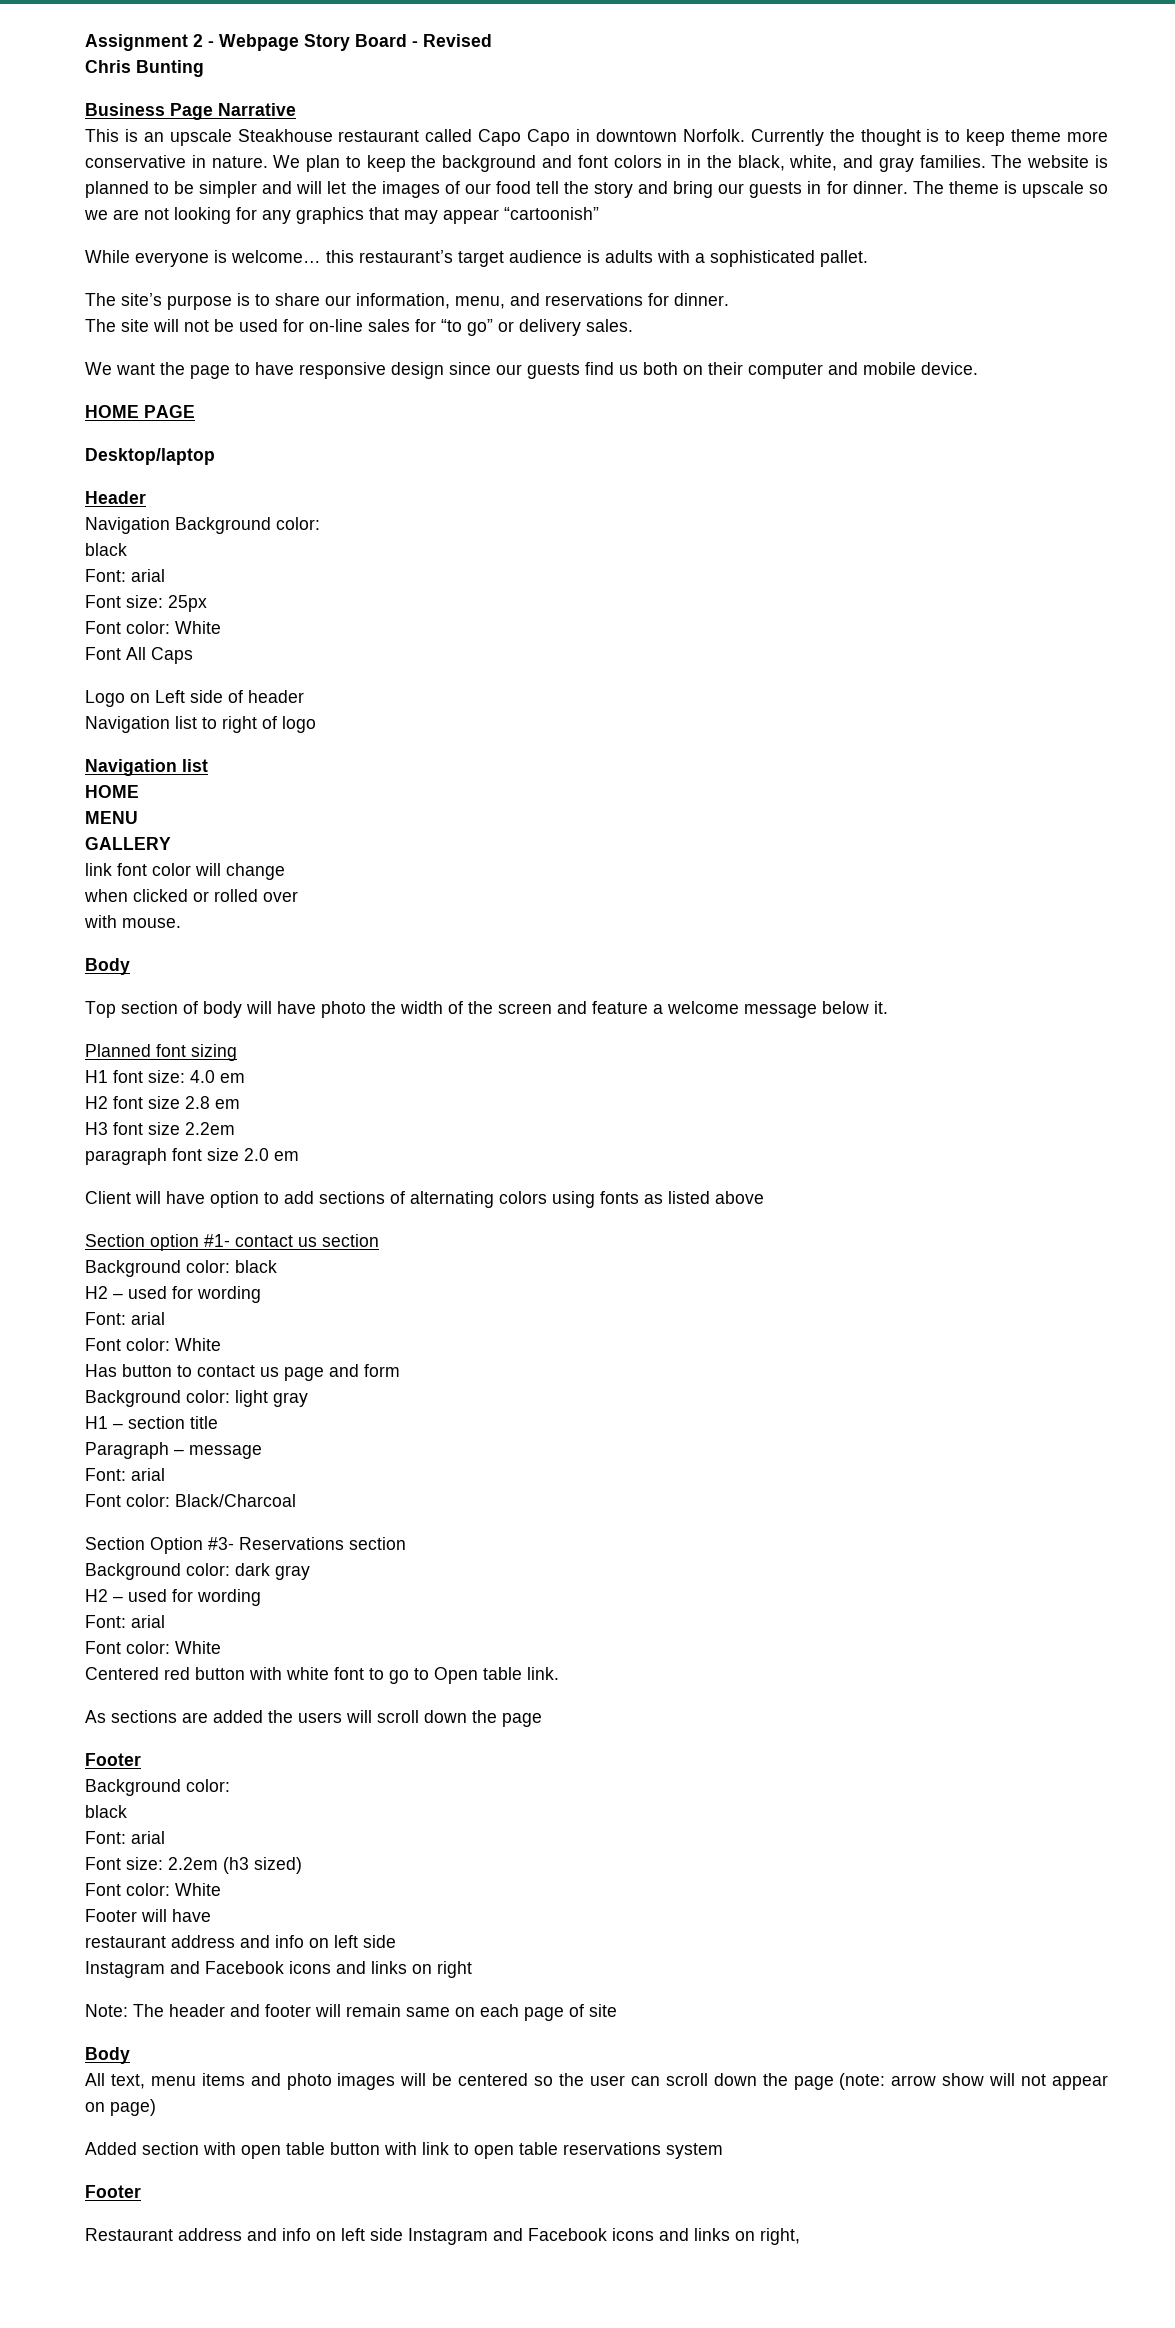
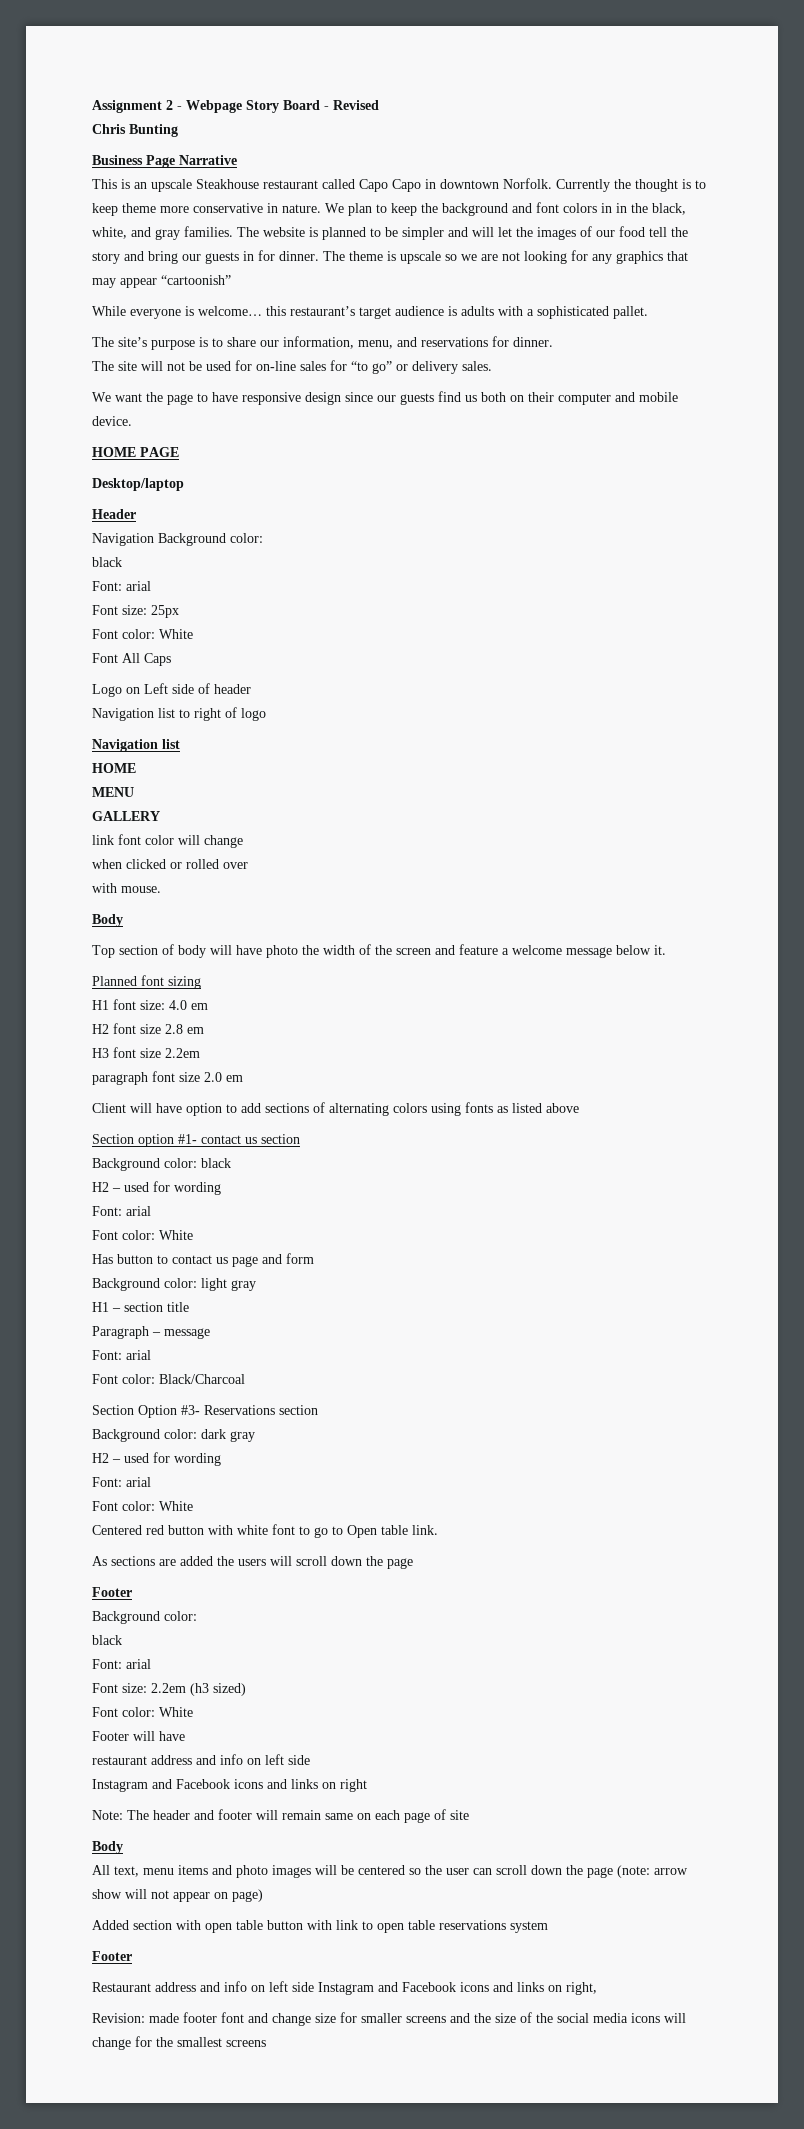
+ Revision: made footer font and change size for smaller screens and the size of the social media icons will change for the smallest screens

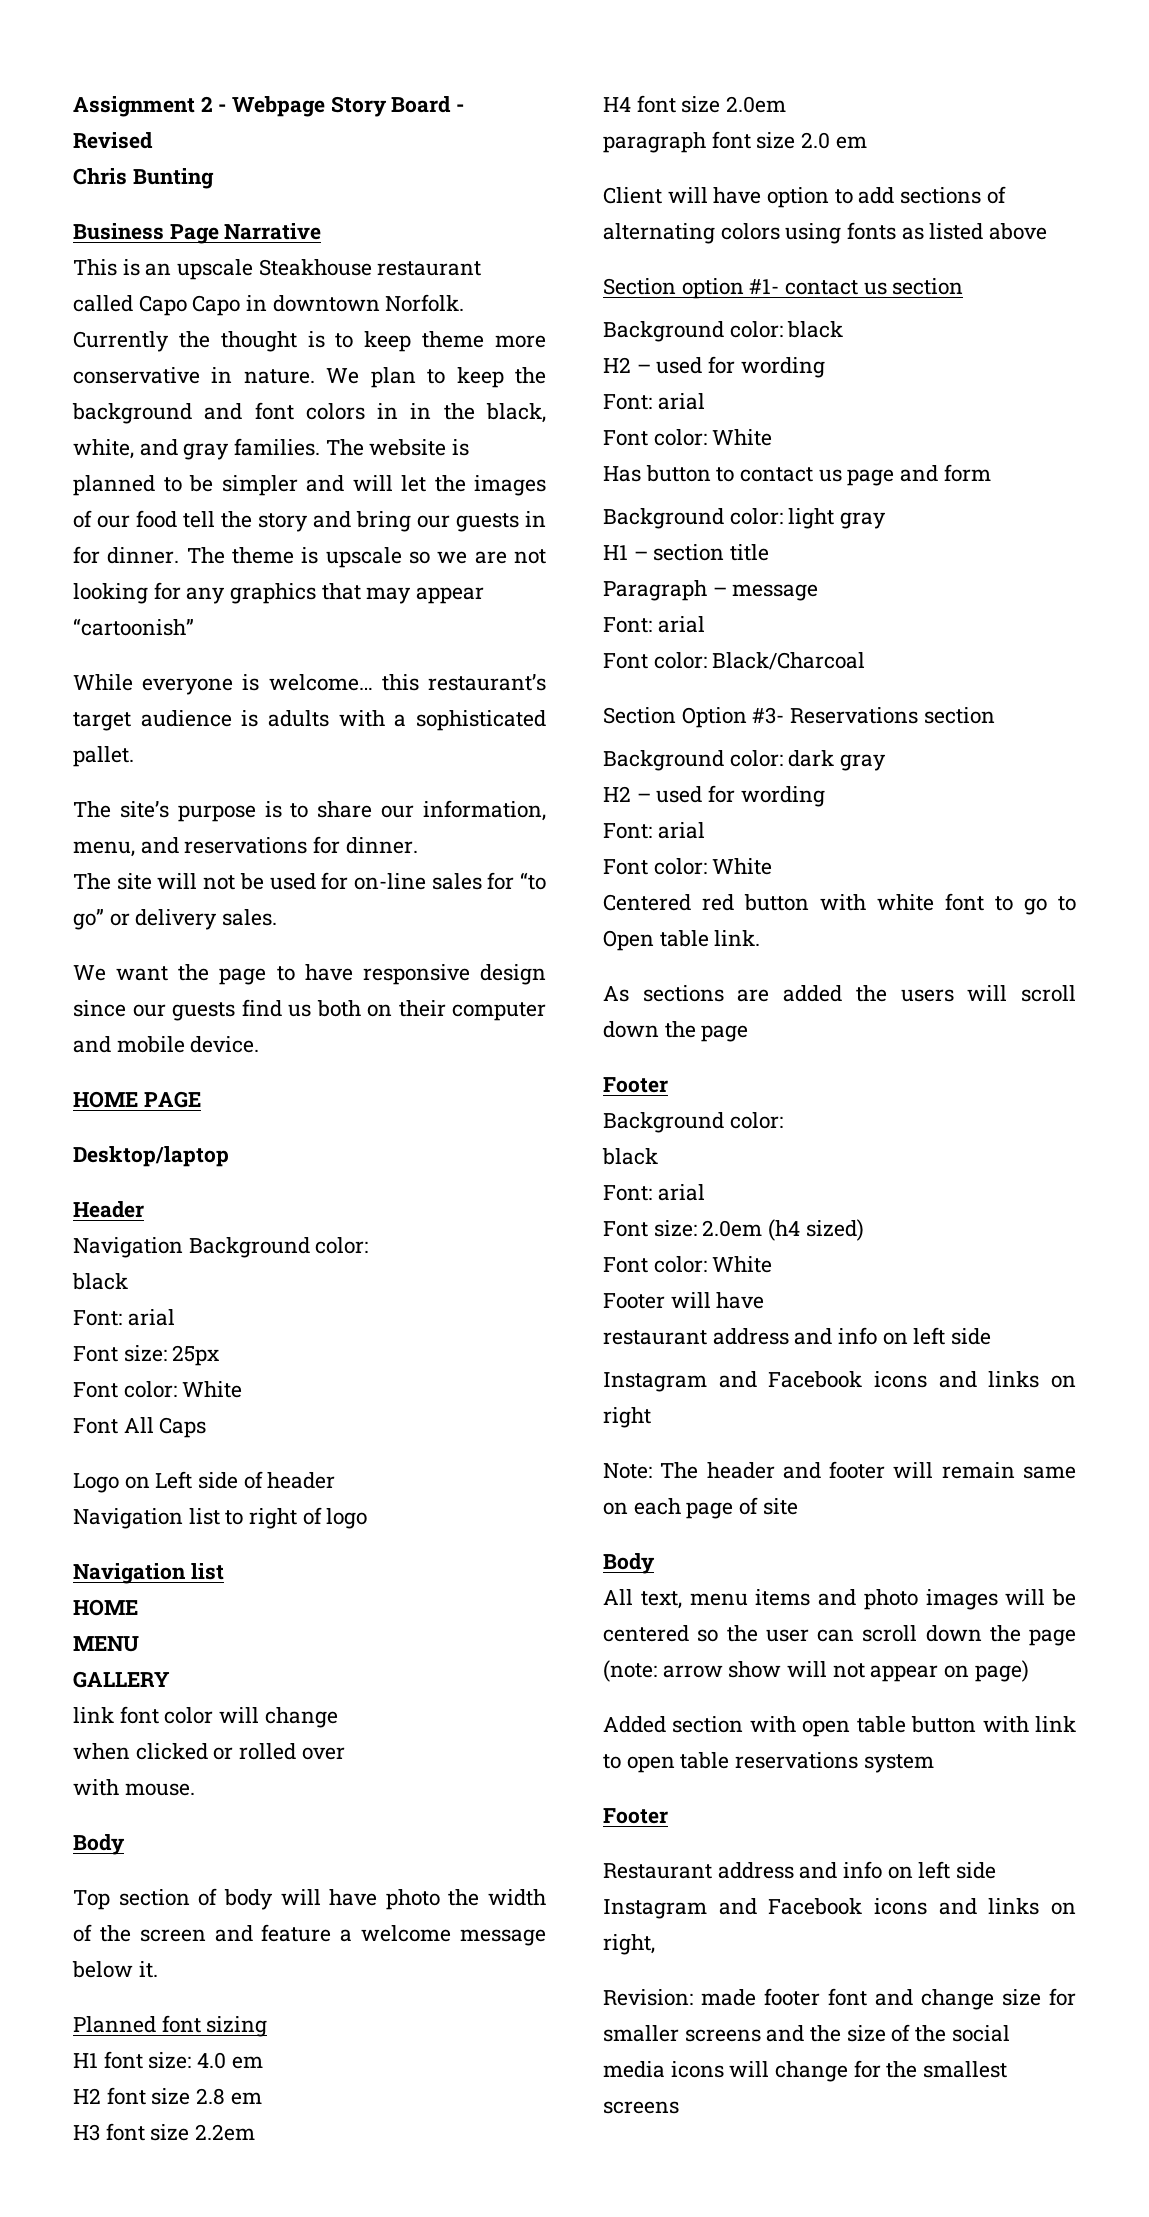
+ H4 font size 2.0em
- Font size: 2.2em (h3 sized)
+ Font size: 2.0em (h4 sized)

